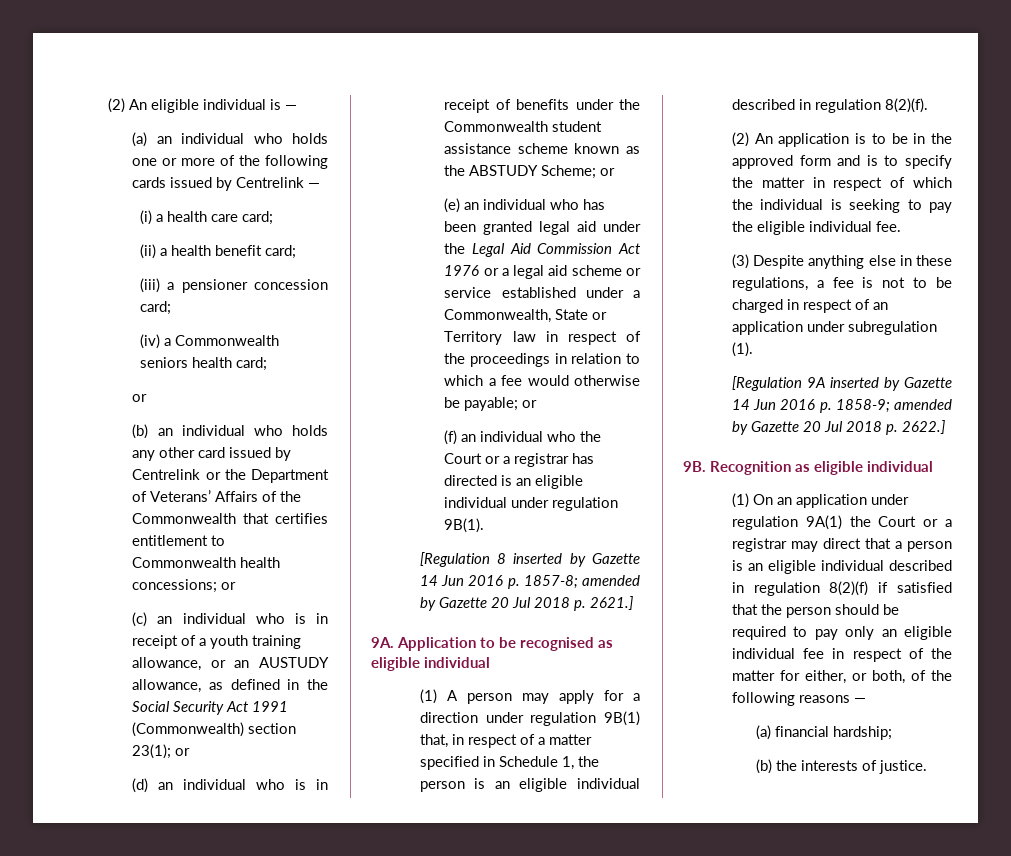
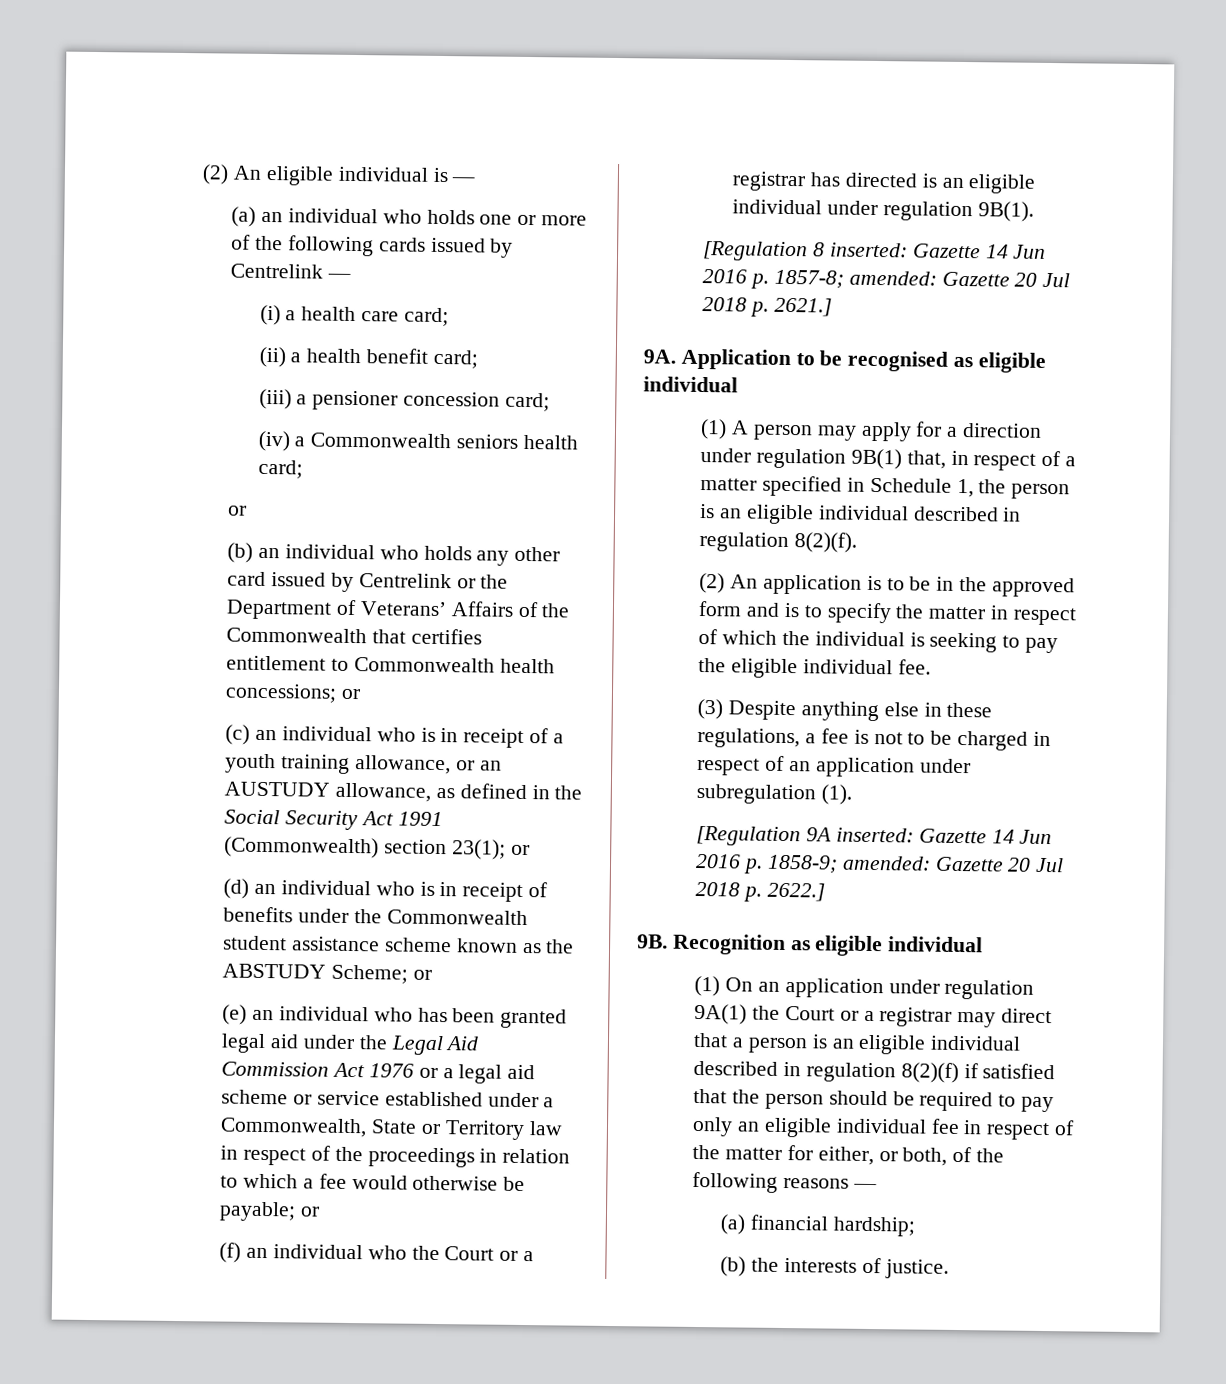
- [Regulation 8 inserted by Gazette 14 Jun 2016 p. 1857-8; amended by Gazette 20 Jul 2018 p. 2621.]
+ [Regulation 8 inserted: Gazette 14 Jun 2016 p. 1857-8; amended: Gazette 20 Jul 2018 p. 2621.]
- [Regulation 9A inserted by Gazette 14 Jun 2016 p. 1858-9; amended by Gazette 20 Jul 2018 p. 2622.]
+ [Regulation 9A inserted: Gazette 14 Jun 2016 p. 1858-9; amended: Gazette 20 Jul 2018 p. 2622.]

